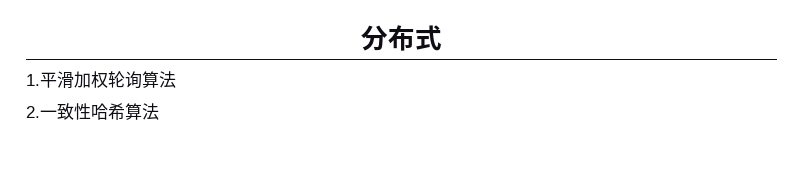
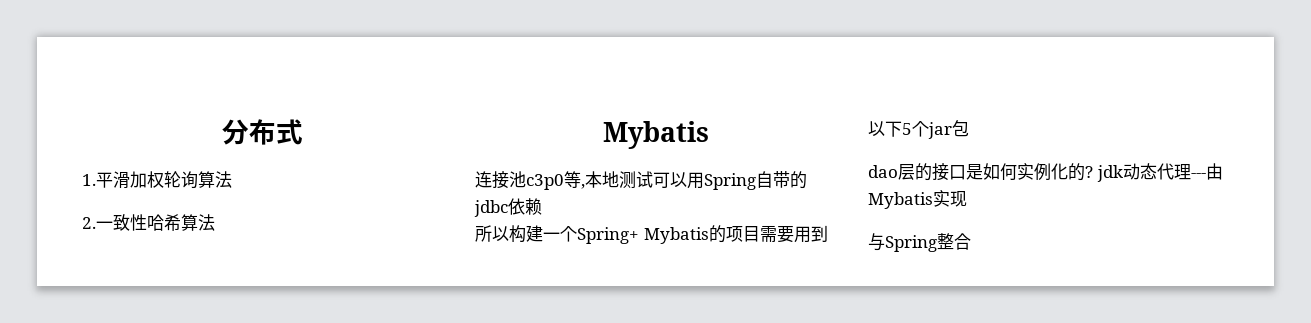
  2.一致性哈希算法
+ Mybatis
+ 连接池c3p0等,本地测试可以用Spring自带的jdbc依赖
+ 所以构建一个Spring+ Mybatis的项目需要用到以下5个jar包
+ dao层的接口是如何实例化的? jdk动态代理---由Mybatis实现
+ 与Spring整合

